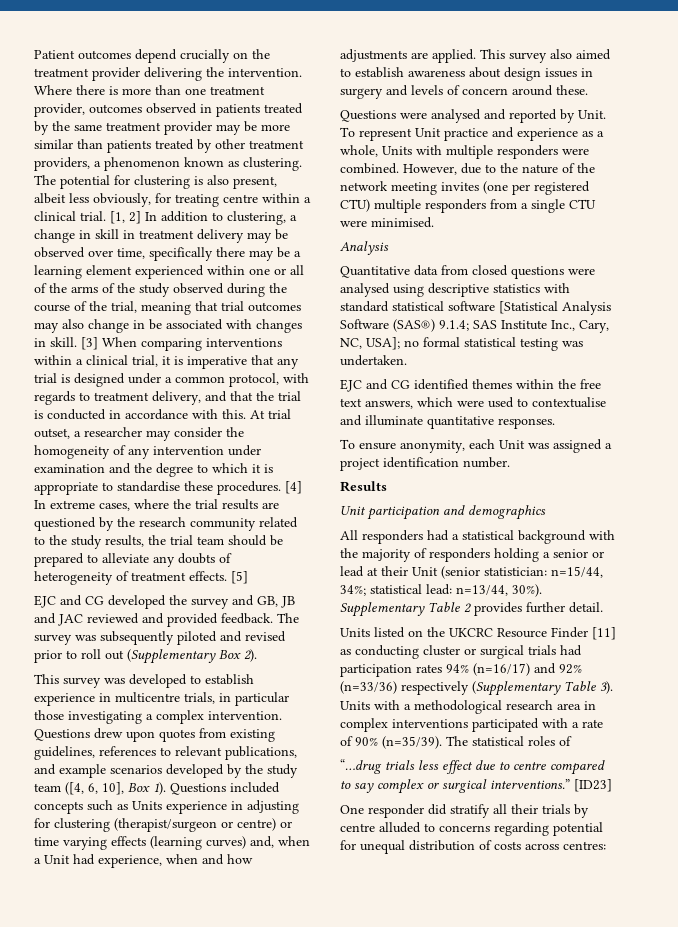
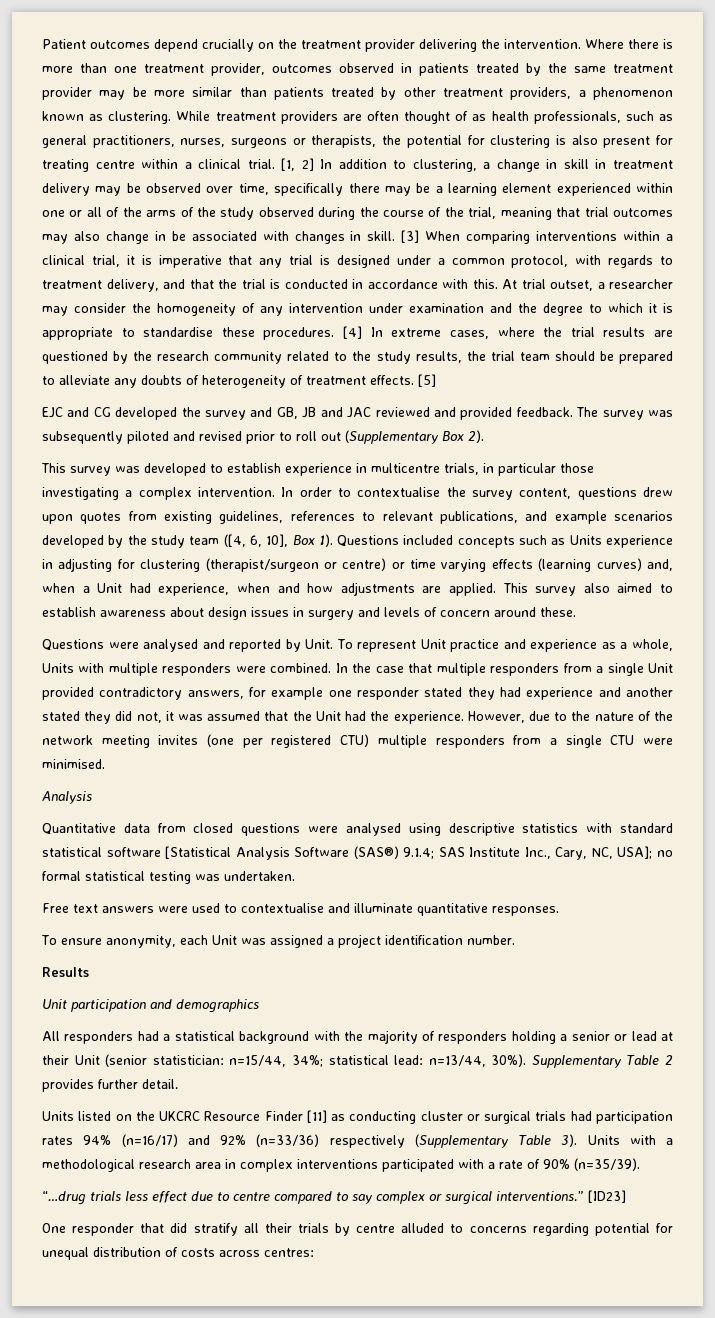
- The potential for clustering is also present, albeit less obviously, for treating centre within a clinical trial.
+ While treatment providers are often thought of as health professionals, such as general practitioners, nurses, surgeons or therapists, the potential for clustering is also present for treating centre within a clinical trial.
- Questions drew upon quotes from existing guidelines, references to relevant publications, and example scenarios developed by the study team ([4, 6, 10], Box 1).
+ In order to contextualise the survey content, questions drew upon quotes from existing guidelines, references to relevant publications, and example scenarios developed by the study team ([4, 6, 10], Box 1).
+ In the case that multiple responders from a single Unit provided contradictory answers, for example one responder stated they had experience and another stated they did not, it was assumed that the Unit had the experience.
- EJC and CG identified themes within the free text answers, which were used to contextualise and illuminate quantitative responses.
+ Free text answers were used to contextualise and illuminate quantitative responses.
- The statistical roles of
- One responder did stratify all their trials by centre alluded to concerns regarding potential for unequal distribution of costs across centres:
+ One responder that did stratify all their trials by centre alluded to concerns regarding potential for unequal distribution of costs across centres:

